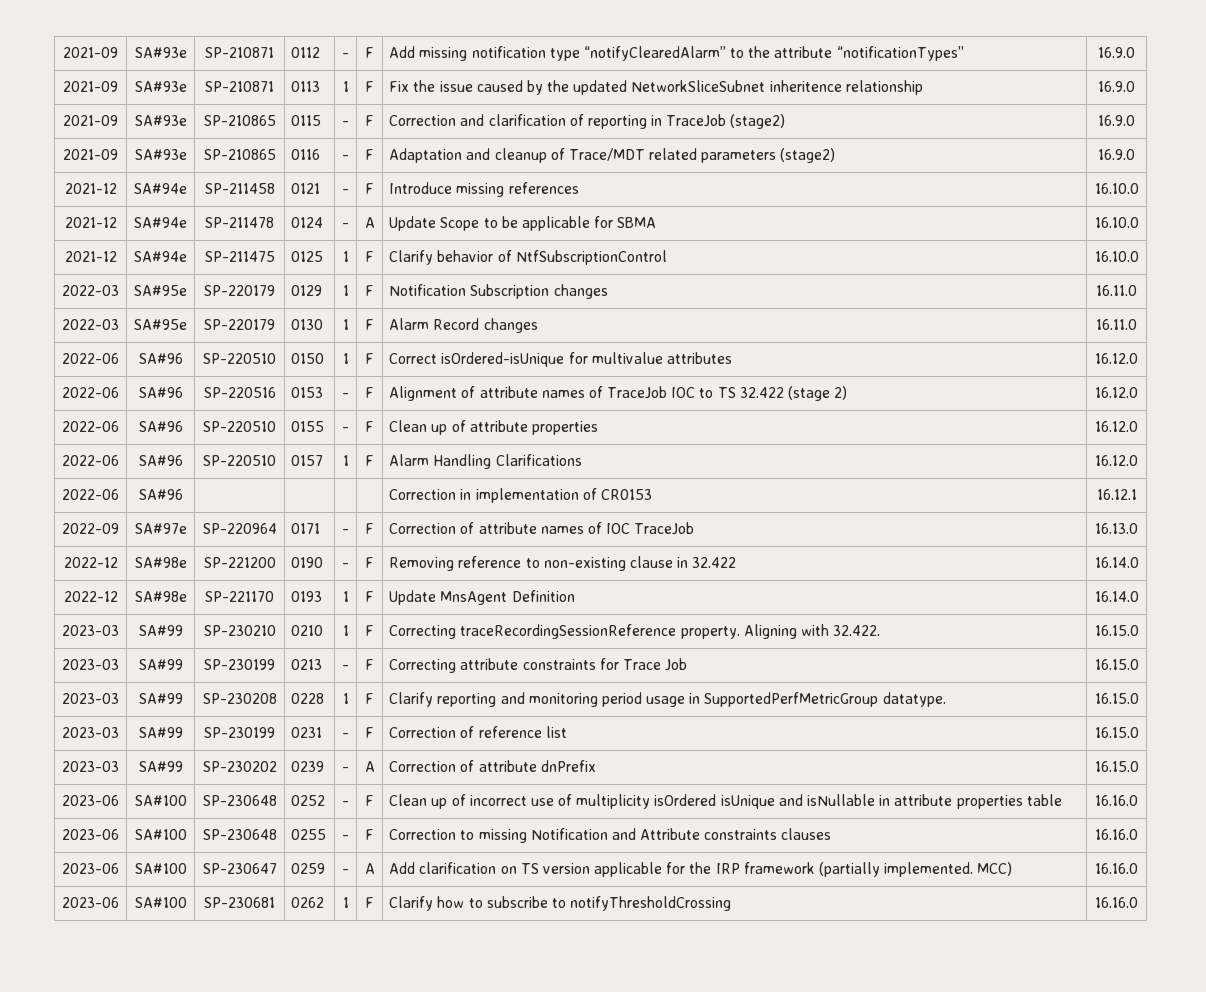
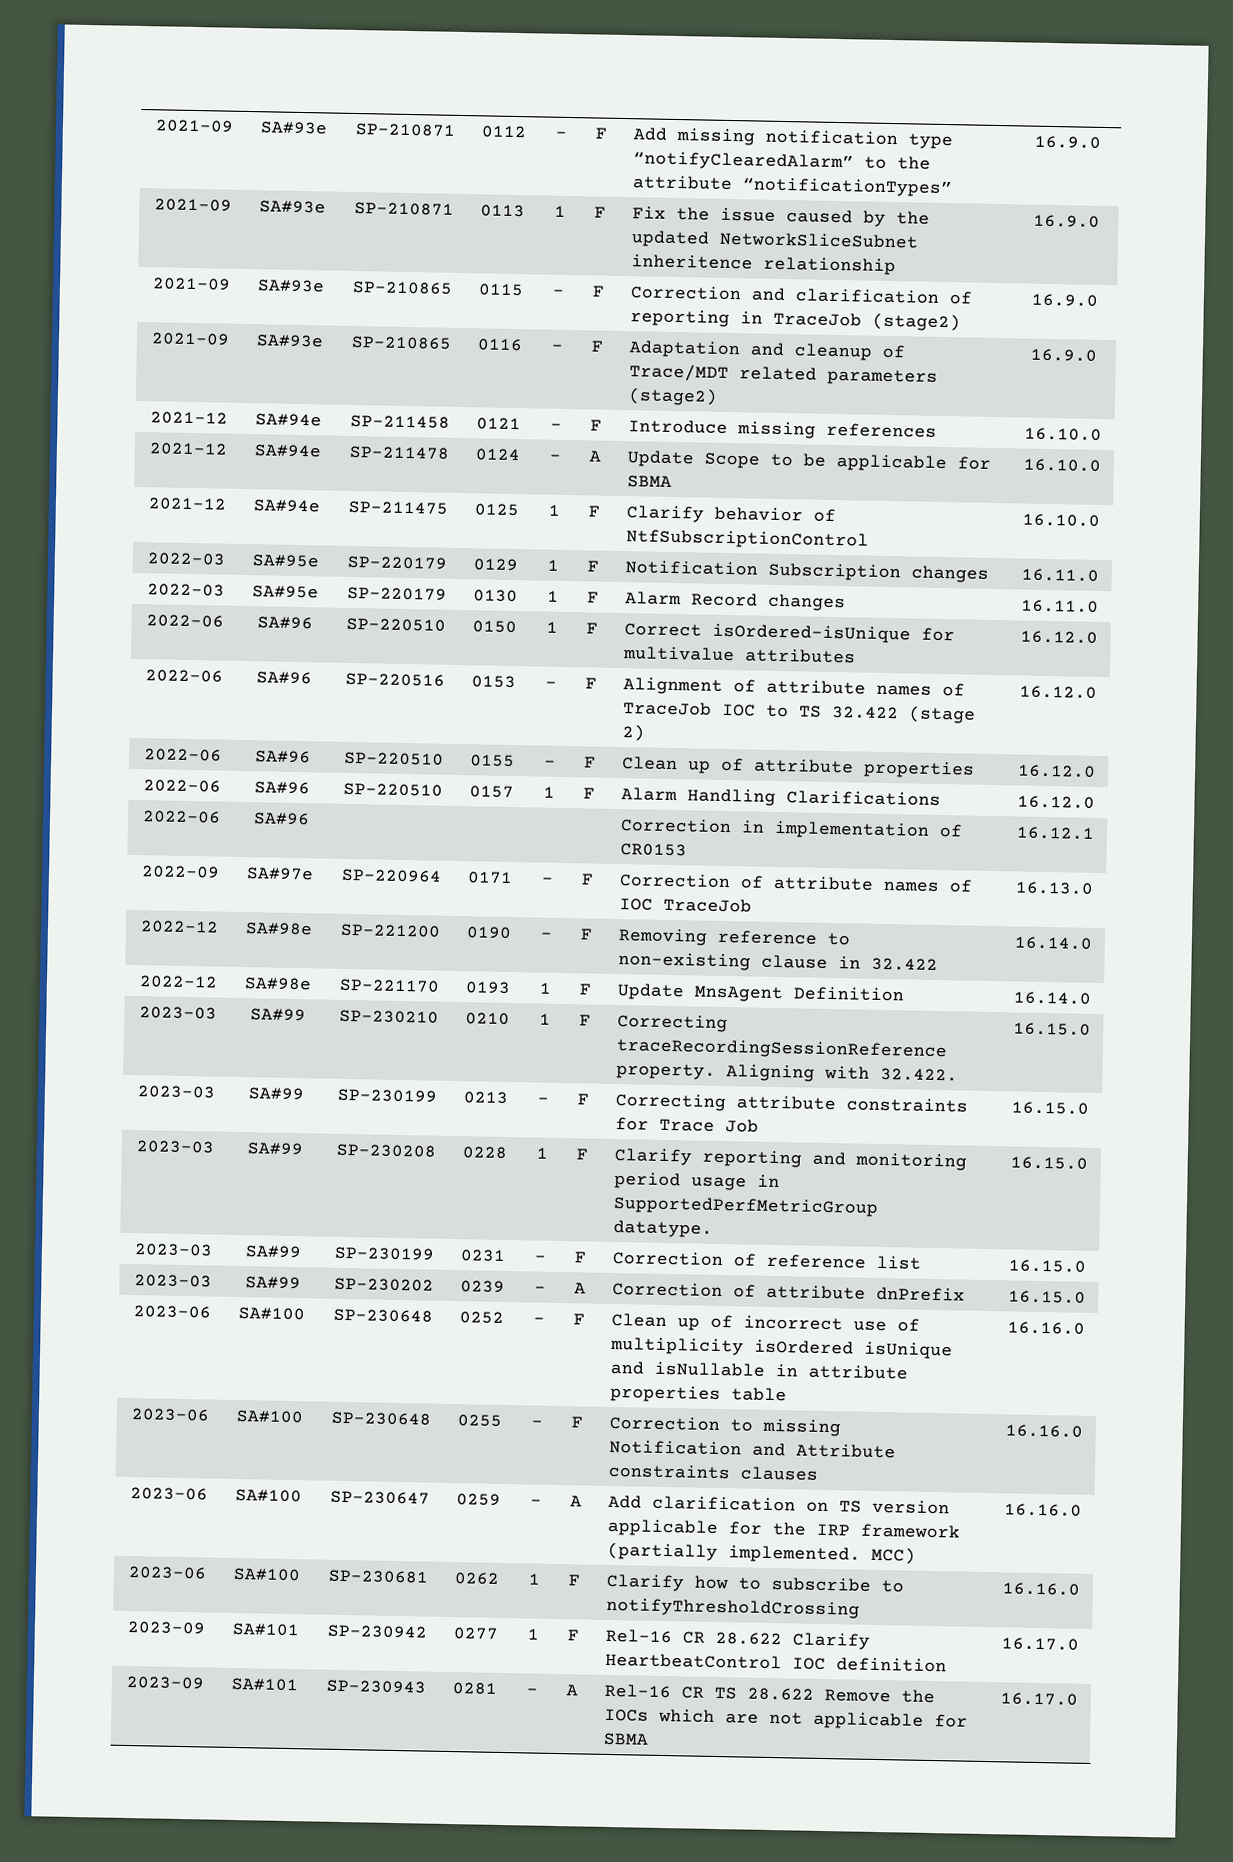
+ 2023-09 | SA#101 | SP-230942 | 0277 | 1 | F | Rel-16 CR 28.622 Clarify HeartbeatControl IOC definition | 16.17.0
+ 2023-09 | SA#101 | SP-230943 | 0281 | - | A | Rel-16 CR TS 28.622 Remove the IOCs which are not applicable for SBMA | 16.17.0

